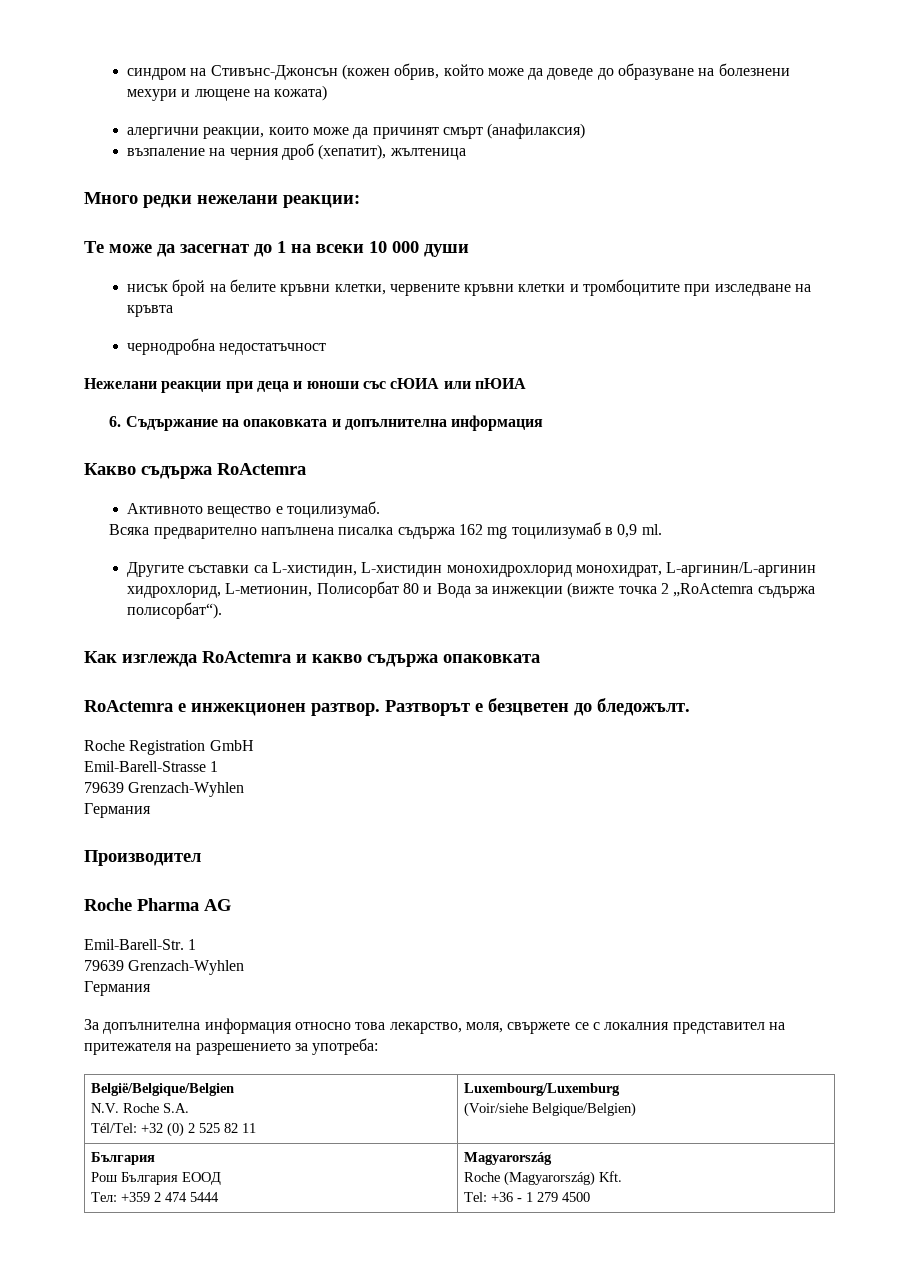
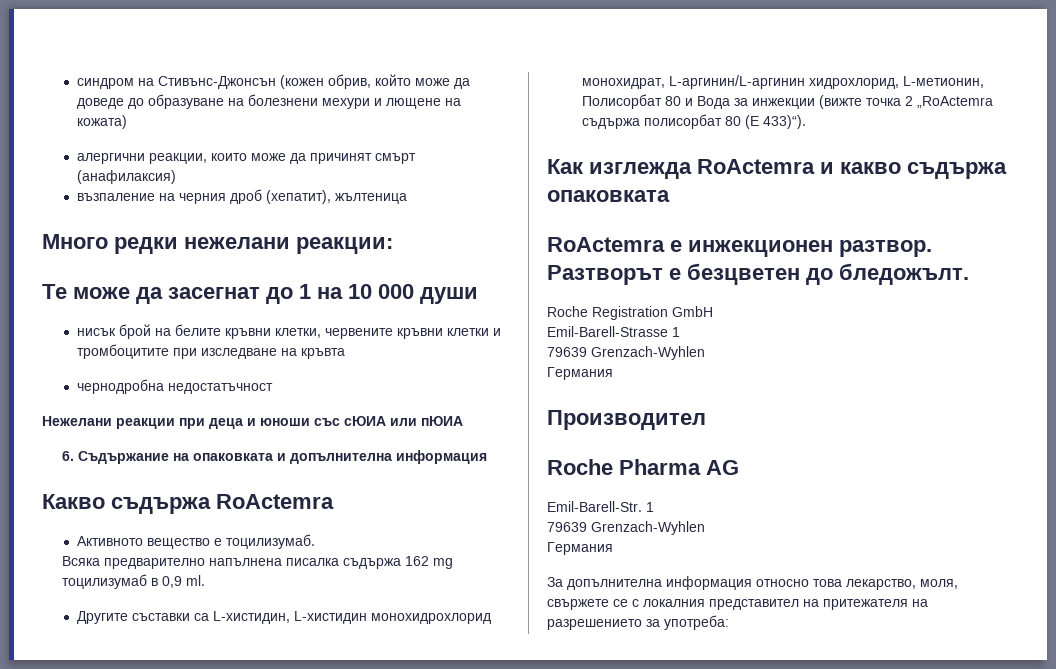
- Те може да засегнат до 1 на всеки 10 000 души
+ Те може да засегнат до 1 на 10 000 души
- Другите съставки са L-хистидин, L-хистидин монохидрохлорид монохидрат, L-аргинин/L-аргинин хидрохлорид, L-метионин, Полисорбат 80 и Вода за инжекции (вижте точка 2 „RoActemra съдържа полисорбат“).
+ Другите съставки са L-хистидин, L-хистидин монохидрохлорид монохидрат, L-аргинин/L-аргинин хидрохлорид, L-метионин, Полисорбат 80 и Вода за инжекции (вижте точка 2 „RoActemra съдържа полисорбат 80 (E 433)“).
- België/Belgique/Belgien
- N.V. Roche S.A.
- Tél/Tel: +32 (0) 2 525 82 11 | Luxembourg/Luxemburg
- (Voir/siehe Belgique/Belgien)
- България
- Рош България ЕООД
- Тел: +359 2 474 5444 | Magyarország
- Roche (Magyarország) Kft.
- Tel: +36 - 1 279 4500

